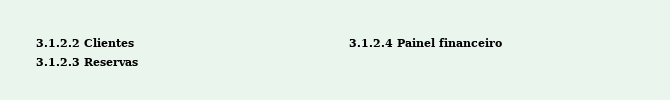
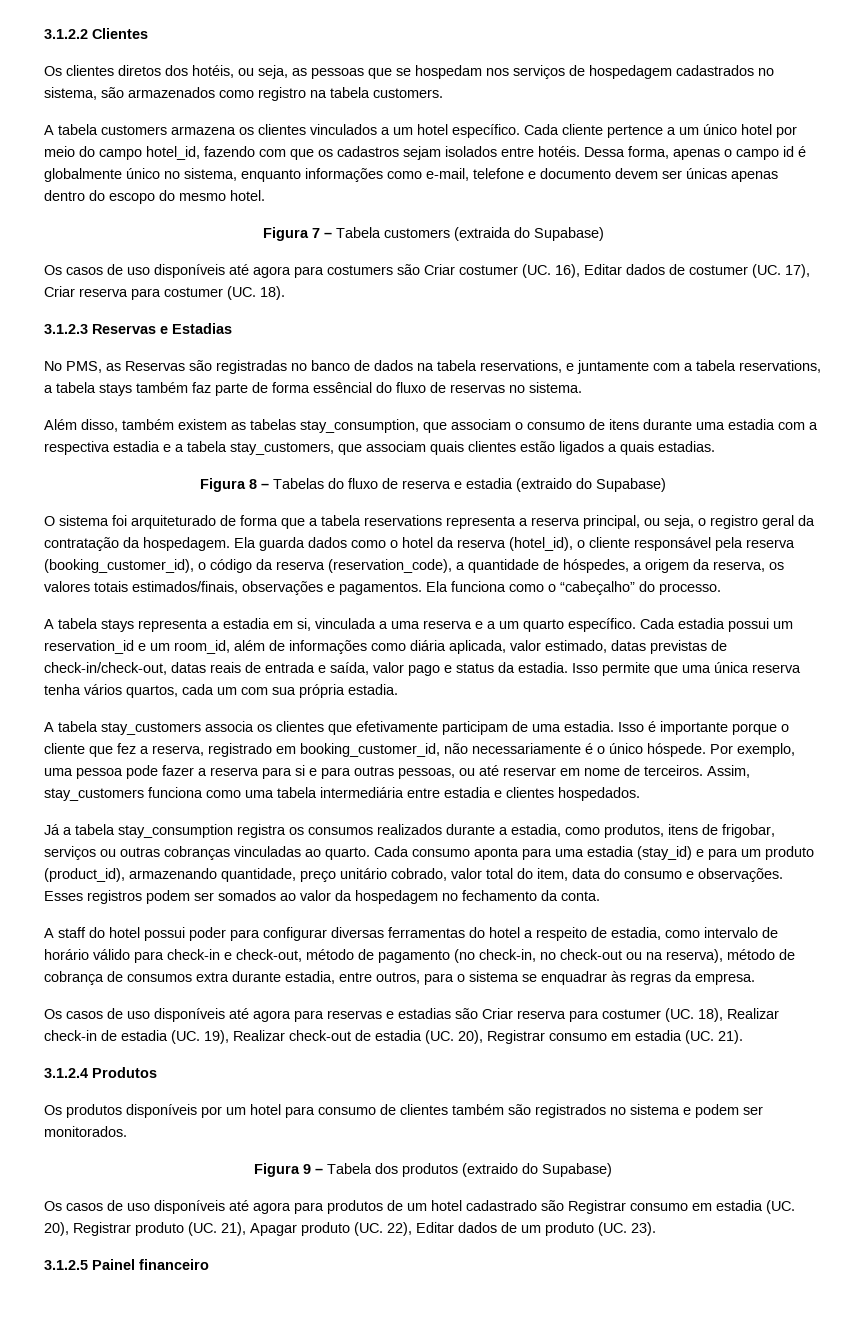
- 3.1.2.3 Reservas
- 3.1.2.4 Painel financeiro
+ Os clientes diretos dos hotéis, ou seja, as pessoas que se hospedam nos serviços de hospedagem cadastrados no sistema, são armazenados como registro na tabela customers.
+ A tabela customers armazena os clientes vinculados a um hotel específico. Cada cliente pertence a um único hotel por meio do campo hotel_id, fazendo com que os cadastros sejam isolados entre hotéis. Dessa forma, apenas o campo id é globalmente único no sistema, enquanto informações como e-mail, telefone e documento devem ser únicas apenas dentro do escopo do mesmo hotel.
+ Figura 7 – Tabela customers (extraida do Supabase)
+ Os casos de uso disponíveis até agora para costumers são Criar costumer (UC. 16), Editar dados de costumer (UC. 17), Criar reserva para costumer (UC. 18).
+ 3.1.2.3 Reservas e Estadias
+ No PMS, as Reservas são registradas no banco de dados na tabela reservations, e juntamente com a tabela reservations, a tabela stays também faz parte de forma essêncial do fluxo de reservas no sistema.
+ Além disso, também existem as tabelas stay_consumption, que associam o consumo de itens durante uma estadia com a respectiva estadia e a tabela stay_customers, que associam quais clientes estão ligados a quais estadias.
+ Figura 8 – Tabelas do fluxo de reserva e estadia (extraido do Supabase)
+ O sistema foi arquiteturado de forma que a tabela reservations representa a reserva principal, ou seja, o registro geral da contratação da hospedagem. Ela guarda dados como o hotel da reserva (hotel_id), o cliente responsável pela reserva (booking_customer_id), o código da reserva (reservation_code), a quantidade de hóspedes, a origem da reserva, os valores totais estimados/finais, observações e pagamentos. Ela funciona como o “cabeçalho” do processo.
+ A tabela stays representa a estadia em si, vinculada a uma reserva e a um quarto específico. Cada estadia possui um reservation_id e um room_id, além de informações como diária aplicada, valor estimado, datas previstas de check-in/check-out, datas reais de entrada e saída, valor pago e status da estadia. Isso permite que uma única reserva tenha vários quartos, cada um com sua própria estadia.
+ A tabela stay_customers associa os clientes que efetivamente participam de uma estadia. Isso é importante porque o cliente que fez a reserva, registrado em booking_customer_id, não necessariamente é o único hóspede. Por exemplo, uma pessoa pode fazer a reserva para si e para outras pessoas, ou até reservar em nome de terceiros. Assim, stay_customers funciona como uma tabela intermediária entre estadia e clientes hospedados.
+ Já a tabela stay_consumption registra os consumos realizados durante a estadia, como produtos, itens de frigobar, serviços ou outras cobranças vinculadas ao quarto. Cada consumo aponta para uma estadia (stay_id) e para um produto (product_id), armazenando quantidade, preço unitário cobrado, valor total do item, data do consumo e observações. Esses registros podem ser somados ao valor da hospedagem no fechamento da conta.
+ A staff do hotel possui poder para configurar diversas ferramentas do hotel a respeito de estadia, como intervalo de horário válido para check-in e check-out, método de pagamento (no check-in, no check-out ou na reserva), método de cobrança de consumos extra durante estadia, entre outros, para o sistema se enquadrar às regras da empresa.
+ Os casos de uso disponíveis até agora para reservas e estadias são Criar reserva para costumer (UC. 18), Realizar check-in de estadia (UC. 19), Realizar check-out de estadia (UC. 20), Registrar consumo em estadia (UC. 21).
+ 3.1.2.4 Produtos
+ Os produtos disponíveis por um hotel para consumo de clientes também são registrados no sistema e podem ser monitorados.
+ Figura 9 – Tabela dos produtos (extraido do Supabase)
+ Os casos de uso disponíveis até agora para produtos de um hotel cadastrado são Registrar consumo em estadia (UC. 20), Registrar produto (UC. 21), Apagar produto (UC. 22), Editar dados de um produto (UC. 23).
+ 3.1.2.5 Painel financeiro

